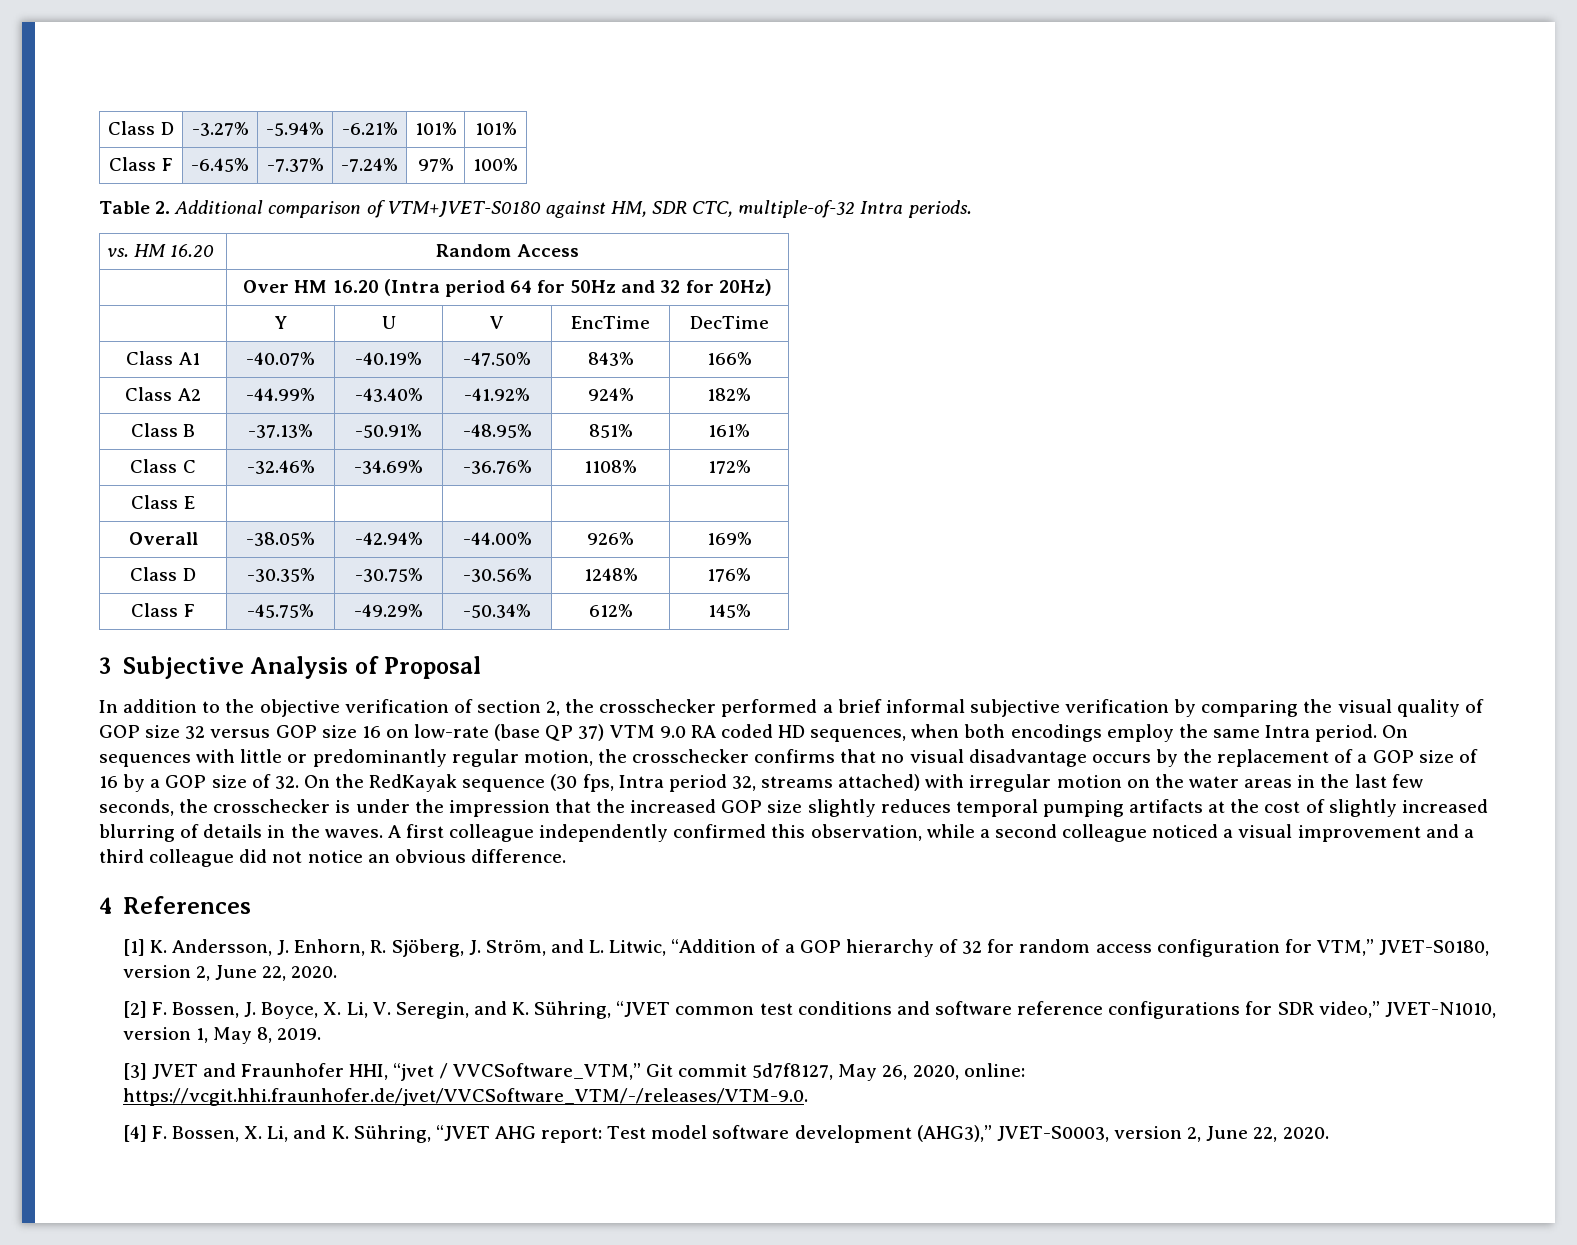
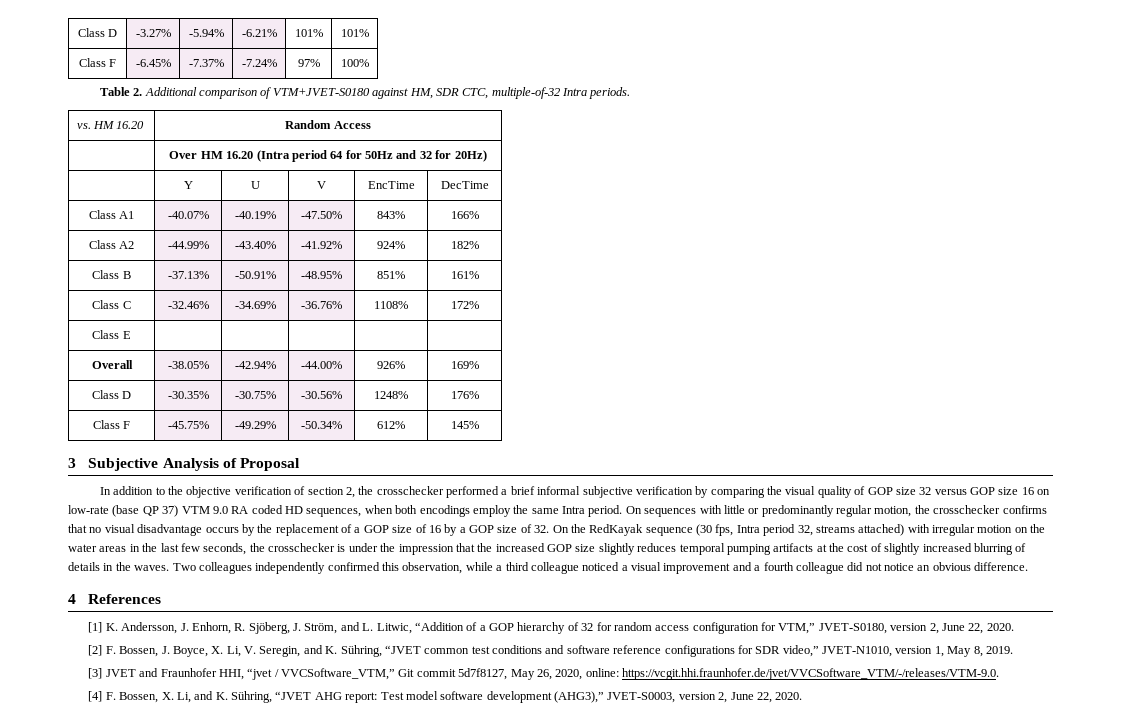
- A first colleague independently confirmed this observation, while a second colleague noticed a visual improvement and a third colleague did not notice an obvious difference.
+ Two colleagues independently confirmed this observation, while a third colleague noticed a visual improvement and a fourth colleague did not notice an obvious difference.

